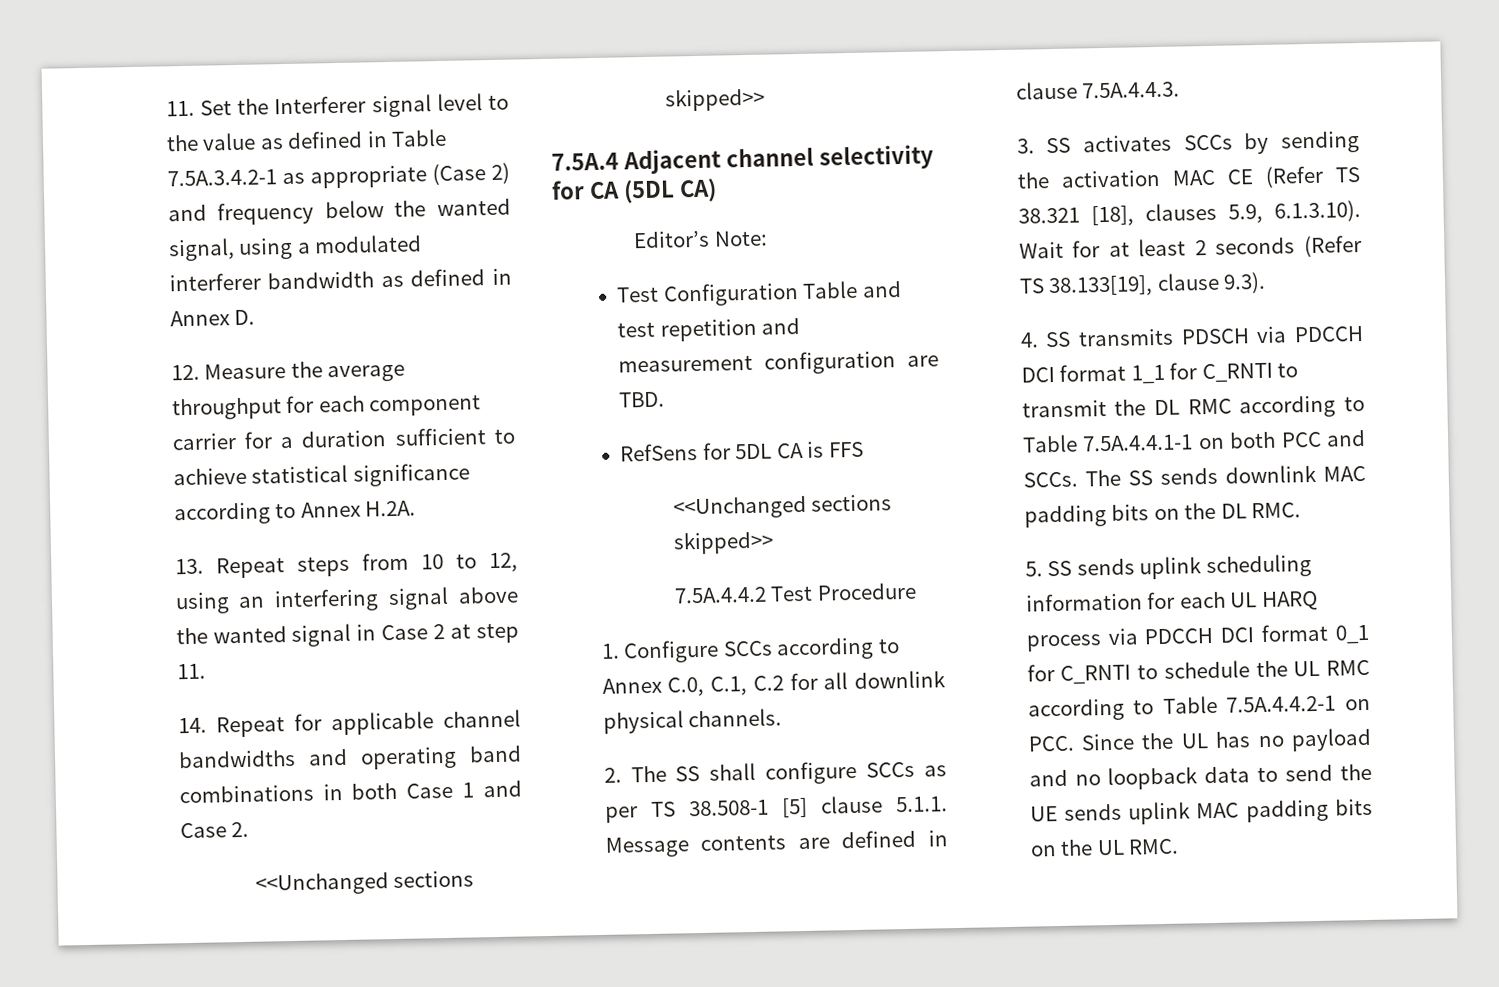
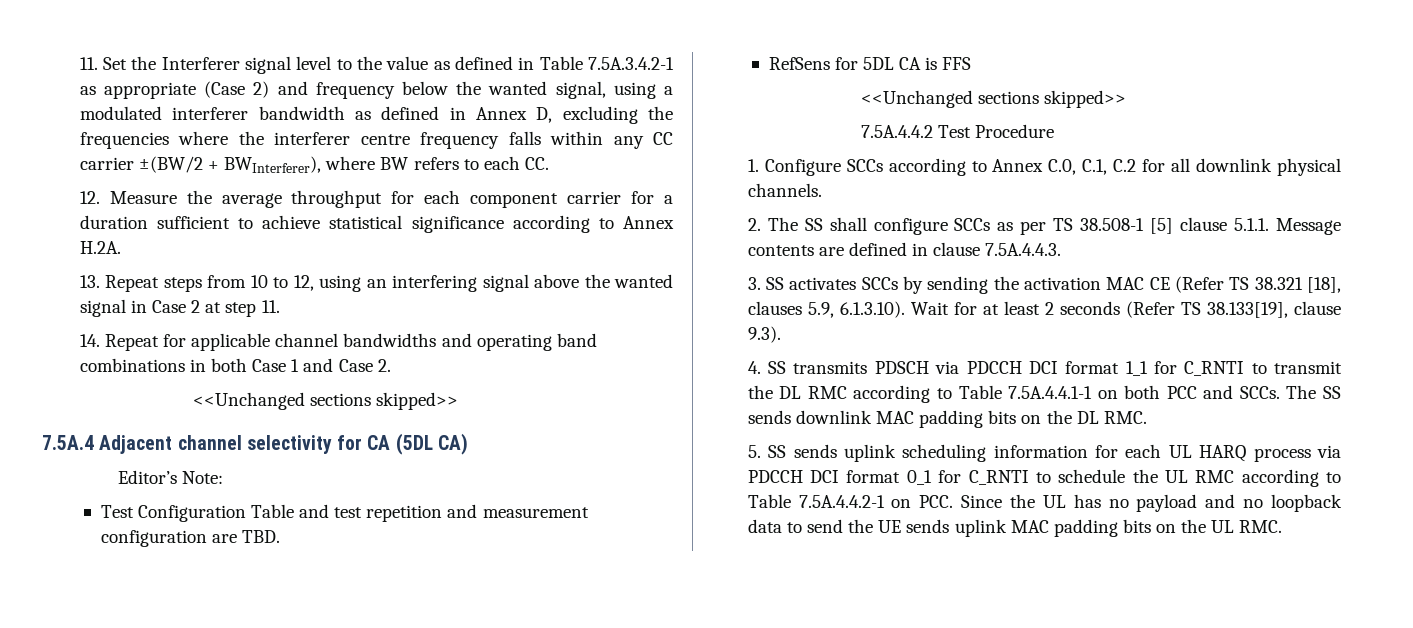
- 11. Set the Interferer signal level to the value as defined in Table 7.5A.3.4.2-1 as appropriate (Case 2) and frequency below the wanted signal, using a modulated interferer bandwidth as defined in Annex D.
+ 11. Set the Interferer signal level to the value as defined in Table 7.5A.3.4.2-1 as appropriate (Case 2) and frequency below the wanted signal, using a modulated interferer bandwidth as defined in Annex D, excluding the frequencies where the interferer centre frequency falls within any CC carrier ±(BW/2 + BWInterferer), where BW refers to each CC.

